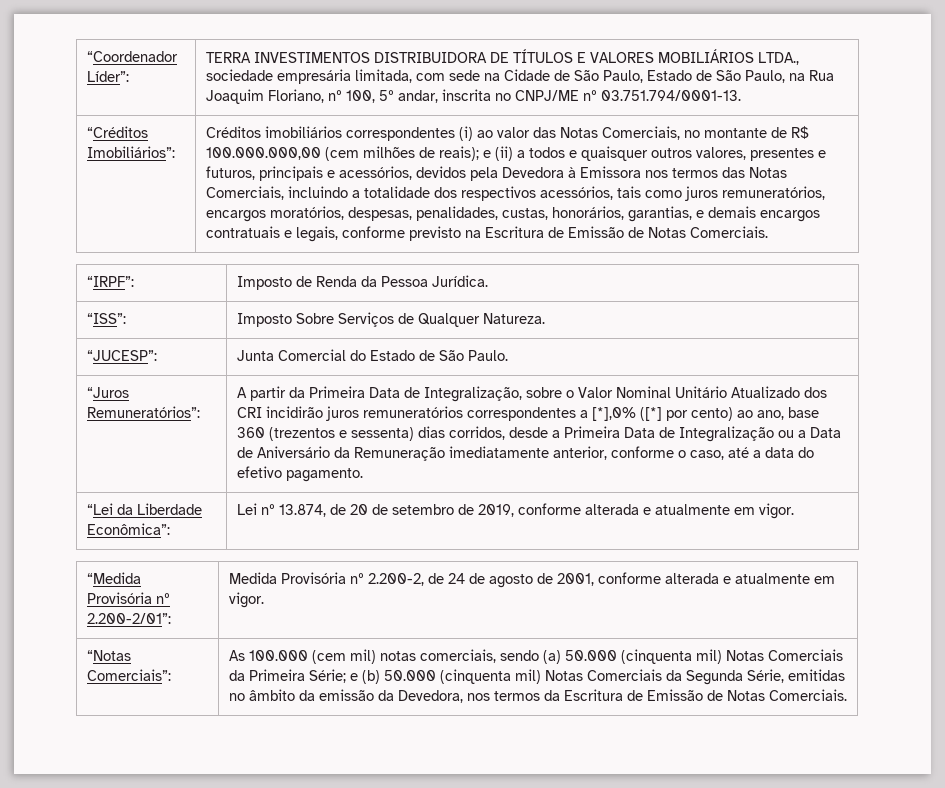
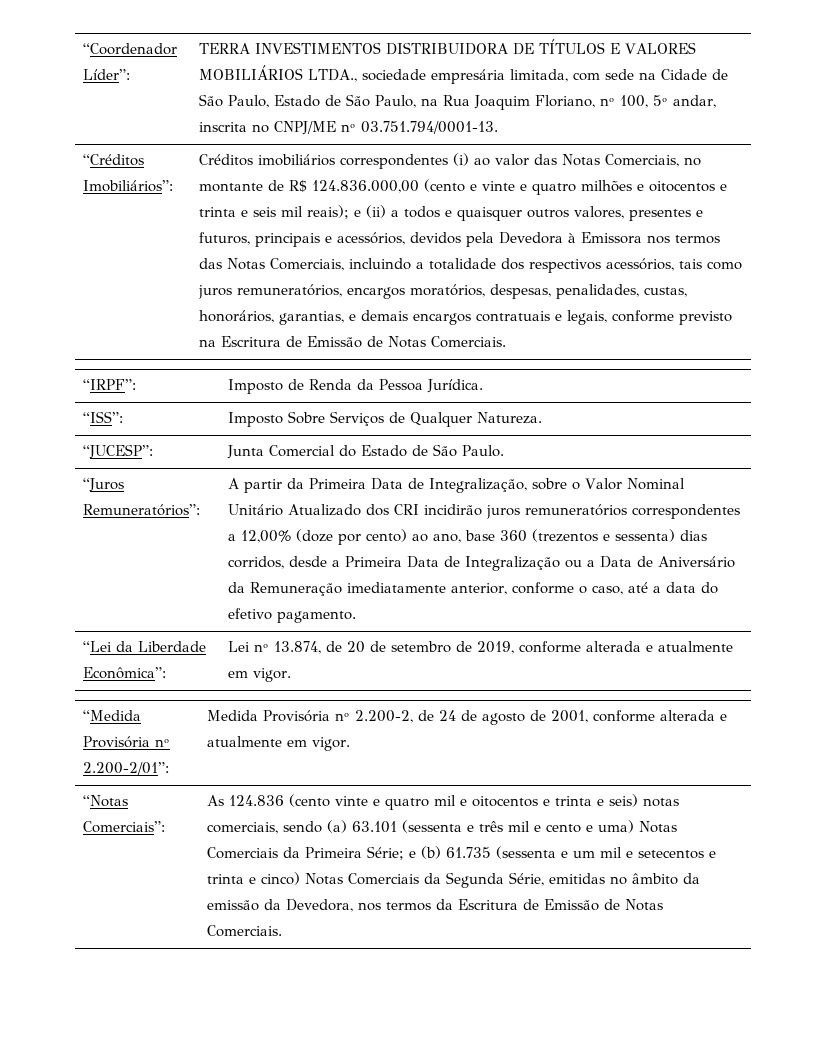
- Créditos imobiliários correspondentes (i) ao valor das Notas Comerciais, no montante de R$ 100.000.000,00 (cem milhões de reais);
+ Créditos imobiliários correspondentes (i) ao valor das Notas Comerciais, no montante de R$ 124.836.000,00 (cento e vinte e quatro milhões e oitocentos e trinta e seis mil reais);
- A partir da Primeira Data de Integralização, sobre o Valor Nominal Unitário Atualizado dos CRI incidirão juros remuneratórios correspondentes a [*],0% ([*] por cento) ao ano, base 360 (trezentos e sessenta) dias corridos, desde a Primeira Data de Integralização ou a Data de Aniversário da Remuneração imediatamente anterior, conforme o caso, até a data do efetivo pagamento.
+ A partir da Primeira Data de Integralização, sobre o Valor Nominal Unitário Atualizado dos CRI incidirão juros remuneratórios correspondentes a 12,00% (doze por cento) ao ano, base 360 (trezentos e sessenta) dias corridos, desde a Primeira Data de Integralização ou a Data de Aniversário da Remuneração imediatamente anterior, conforme o caso, até a data do efetivo pagamento.
- As 100.000 (cem mil) notas comerciais, sendo (a) 50.000 (cinquenta mil) Notas Comerciais da Primeira Série; e (b) 50.000 (cinquenta mil) Notas Comerciais da Segunda Série, emitidas no âmbito da emissão da Devedora, nos termos da Escritura de Emissão de Notas Comerciais.
+ As 124.836 (cento vinte e quatro mil e oitocentos e trinta e seis) notas comerciais, sendo (a) 63.101 (sessenta e três mil e cento e uma) Notas Comerciais da Primeira Série; e (b) 61.735 (sessenta e um mil e setecentos e trinta e cinco) Notas Comerciais da Segunda Série, emitidas no âmbito da emissão da Devedora, nos termos da Escritura de Emissão de Notas Comerciais.

